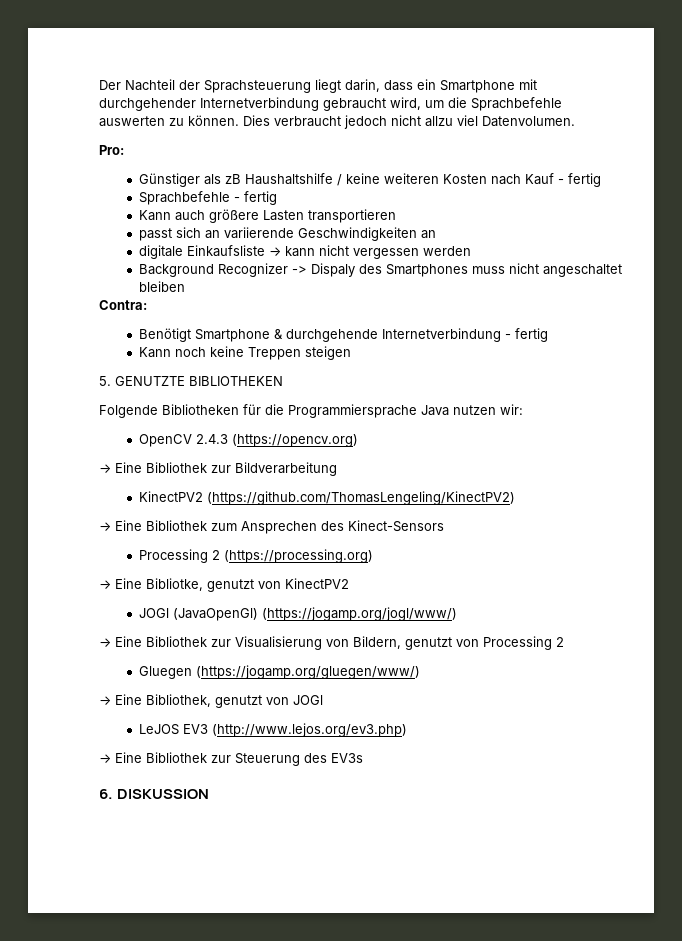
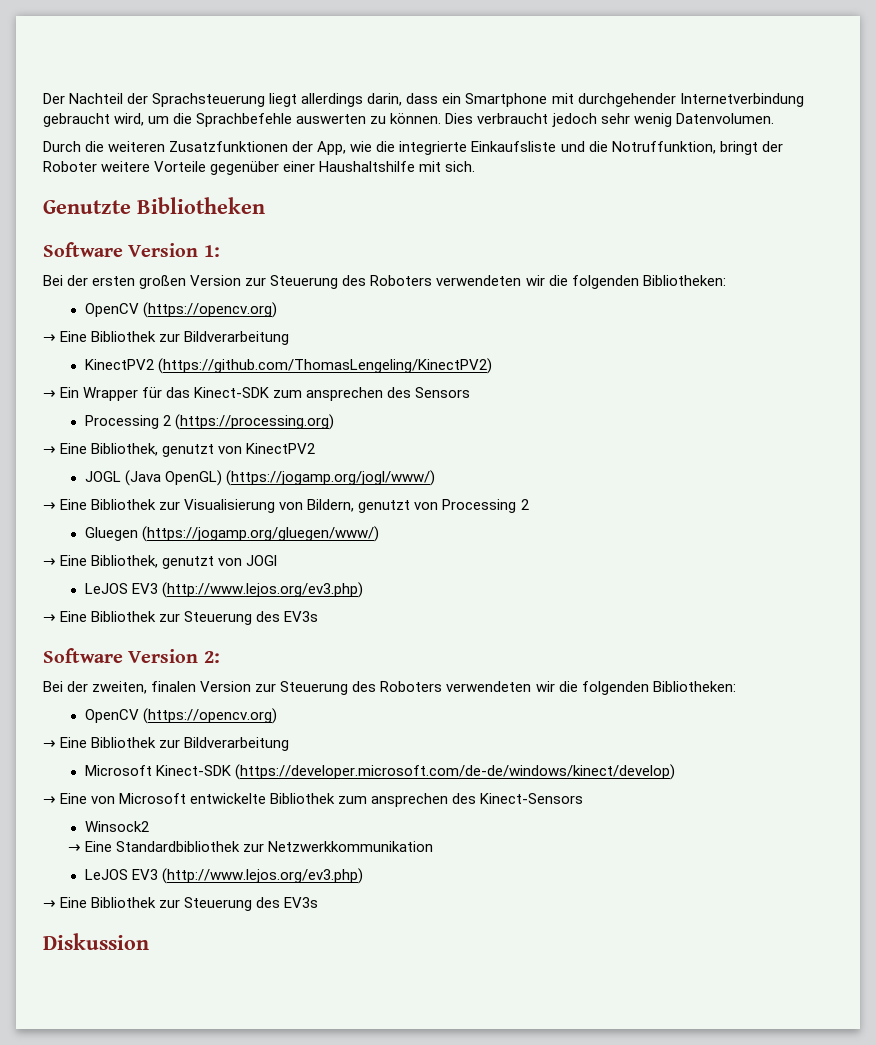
- Der Nachteil der Sprachsteuerung liegt darin, dass ein Smartphone mit durchgehender Internetverbindung gebraucht wird, um die Sprachbefehle auswerten zu können.
+ Der Nachteil der Sprachsteuerung liegt allerdings darin, dass ein Smartphone mit durchgehender Internetverbindung gebraucht wird, um die Sprachbefehle auswerten zu können.
- Dies verbraucht jedoch nicht allzu viel Datenvolumen.
- Pro:
- Günstiger als zB Haushaltshilfe / keine weiteren Kosten nach Kauf - fertig
- Sprachbefehle - fertig
- Kann auch größere Lasten transportieren
- passt sich an variierende Geschwindigkeiten an
- digitale Einkaufsliste → kann nicht vergessen werden
- Background Recognizer -> Dispaly des Smartphones muss nicht angeschaltet bleiben
- Contra:
- Benötigt Smartphone & durchgehende Internetverbindung - fertig
- Kann noch keine Treppen steigen
- 5. GENUTZTE BIBLIOTHEKEN
- Folgende Bibliotheken für die Programmiersprache Java nutzen wir:
- OpenCV 2.4.3 (https://opencv.org)
+ Dies verbraucht jedoch sehr wenig Datenvolumen.
+ Durch die weiteren Zusatzfunktionen der App, wie die integrierte Einkaufsliste und die Notruffunktion, bringt der Roboter weitere Vorteile gegenüber einer Haushaltshilfe mit sich.
+ Genutzte Bibliotheken
+ Software Version 1:
+ Bei der ersten großen Version zur Steuerung des Roboters verwendeten wir die folgenden Bibliotheken:
+ OpenCV (https://opencv.org)
- → Eine Bibliothek zum Ansprechen des Kinect-Sensors
+ → Ein Wrapper für das Kinect-SDK zum ansprechen des Sensors
- → Eine Bibliotke, genutzt von KinectPV2
+ → Eine Bibliothek, genutzt von KinectPV2
- JOGl (JavaOpenGl) (https://jogamp.org/jogl/www/)
+ JOGL (Java OpenGL) (https://jogamp.org/jogl/www/)
- 6. DISKUSSION
+ Software Version 2:
+ Bei der zweiten, finalen Version zur Steuerung des Roboters verwendeten wir die folgenden Bibliotheken:
+ OpenCV (https://opencv.org)
+ → Eine Bibliothek zur Bildverarbeitung
+ Microsoft Kinect-SDK (https://developer.microsoft.com/de-de/windows/kinect/develop)
+ → Eine von Microsoft entwickelte Bibliothek zum ansprechen des Kinect-Sensors
+ Winsock2
+ → Eine Standardbibliothek zur Netzwerkkommunikation
+ LeJOS EV3 (http://www.lejos.org/ev3.php)
+ → Eine Bibliothek zur Steuerung des EV3s
+ Diskussion

